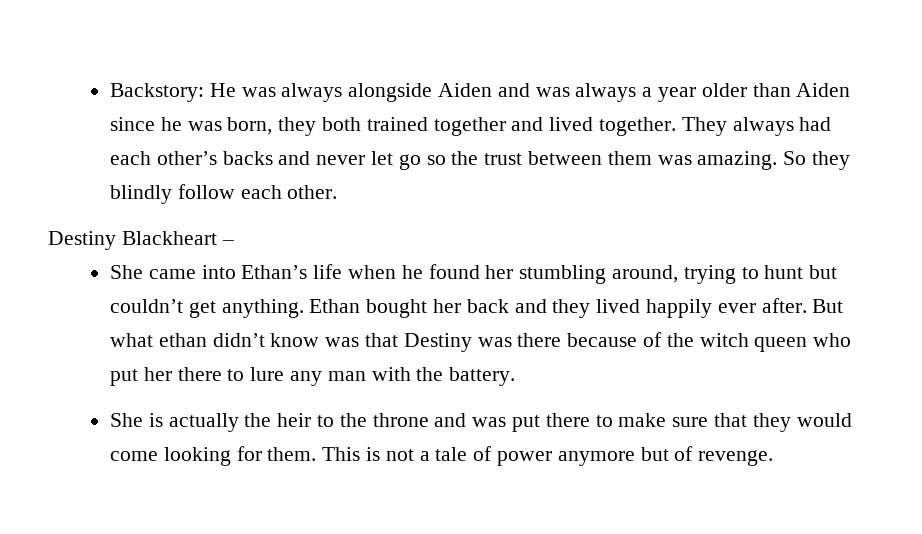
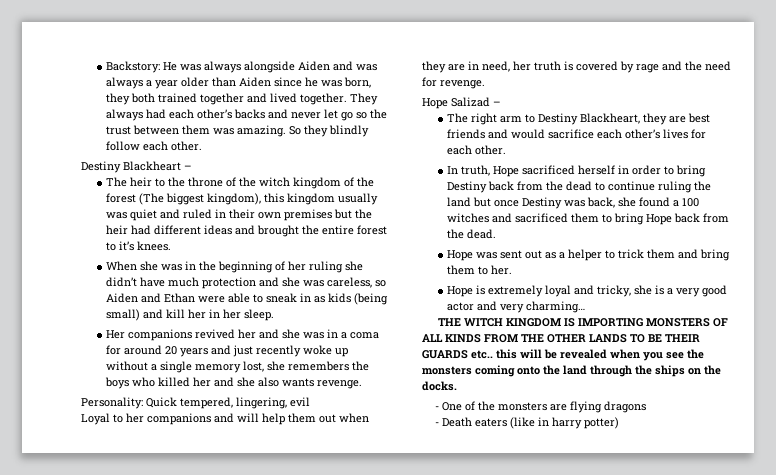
- She came into Ethan’s life when he found her stumbling around, trying to hunt but couldn’t get anything. Ethan bought her back and they lived happily ever after. But what ethan didn’t know was that Destiny was there because of the witch queen who put her there to lure any man with the battery.
- She is actually the heir to the throne and was put there to make sure that they would come looking for them. This is not a tale of power anymore but of revenge.
+ The heir to the throne of the witch kingdom of the forest (The biggest kingdom), this kingdom usually was quiet and ruled in their own premises but the heir had different ideas and brought the entire forest to it’s knees.
+ When she was in the beginning of her ruling she didn’t have much protection and she was careless, so Aiden and Ethan were able to sneak in as kids (being small) and kill her in her sleep.
+ Her companions revived her and she was in a coma for around 20 years and just recently woke up without a single memory lost, she remembers the boys who killed her and she also wants revenge.
+ Personality: Quick tempered, lingering, evil
+ Loyal to her companions and will help them out when they are in need, her truth is covered by rage and the need for revenge.
+ Hope Salizad –
+ The right arm to Destiny Blackheart, they are best friends and would sacrifice each other’s lives for each other.
+ In truth, Hope sacrificed herself in order to bring Destiny back from the dead to continue ruling the land but once Destiny was back, she found a 100 witches and sacrificed them to bring Hope back from the dead.
+ Hope was sent out as a helper to trick them and bring them to her.
+ Hope is extremely loyal and tricky, she is a very good actor and very charming…
+ THE WITCH KINGDOM IS IMPORTING MONSTERS OF ALL KINDS FROM THE OTHER LANDS TO BE THEIR GUARDS etc.. this will be revealed when you see the monsters coming onto the land through the ships on the docks.
+ - One of the monsters are flying dragons
+ - Death eaters (like in harry potter)

